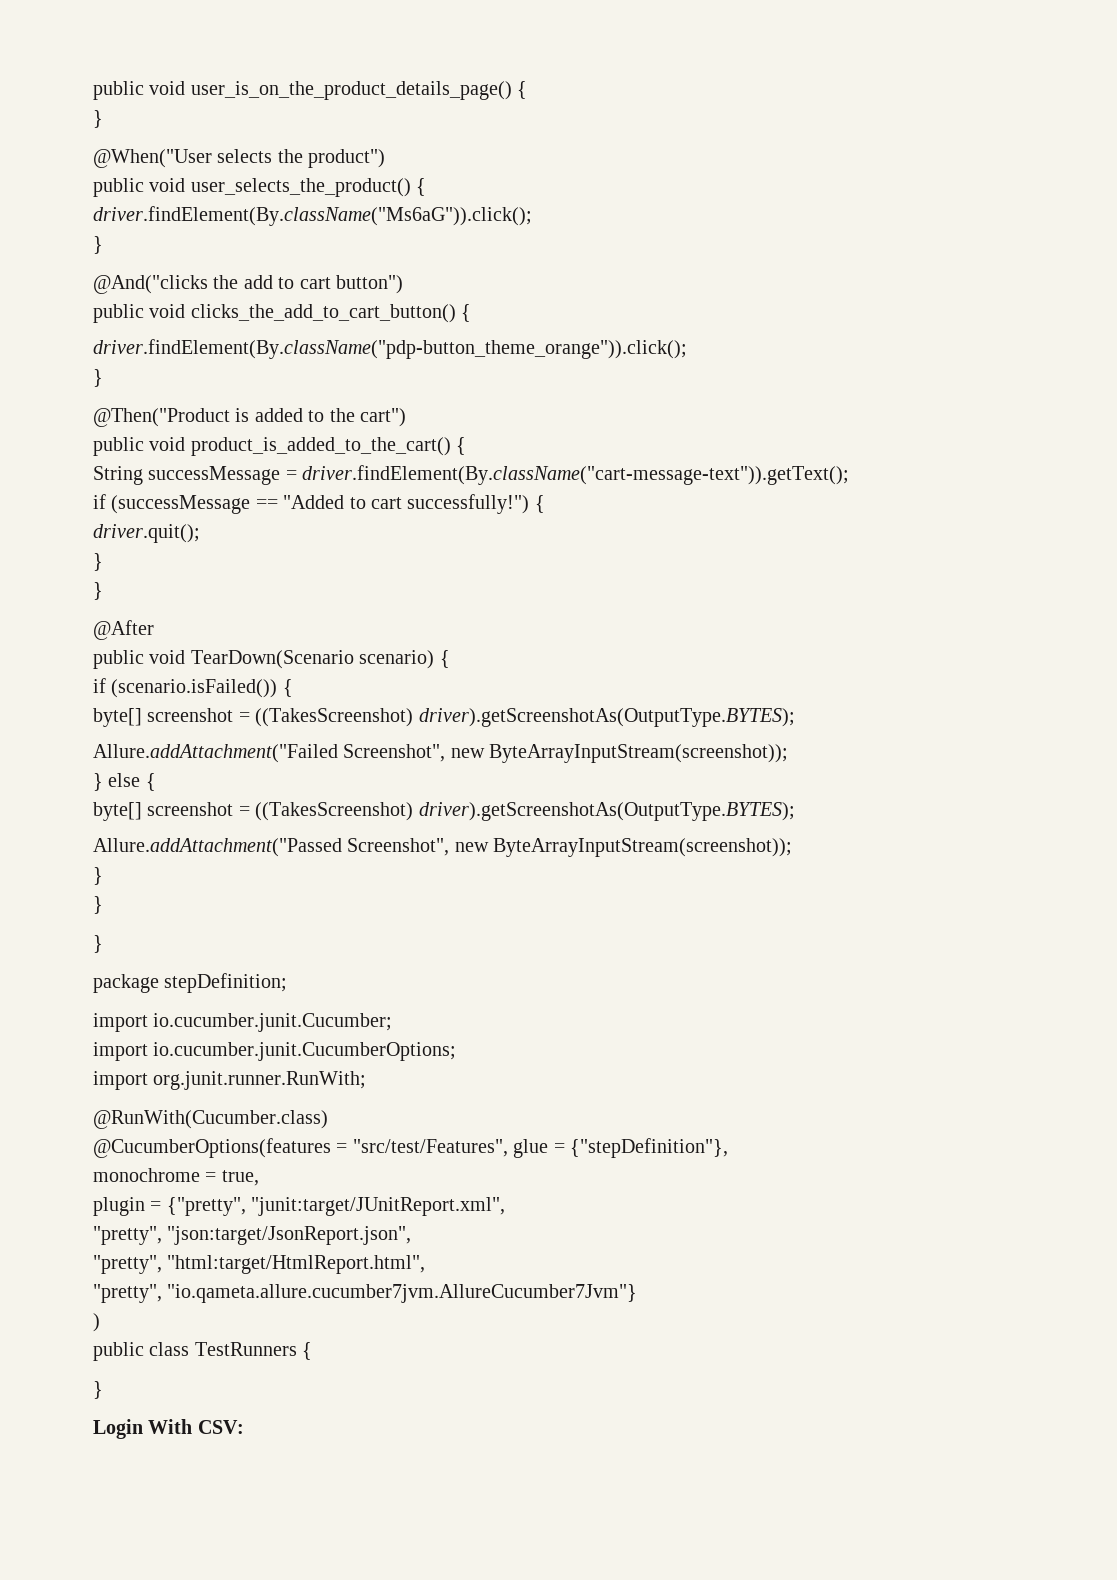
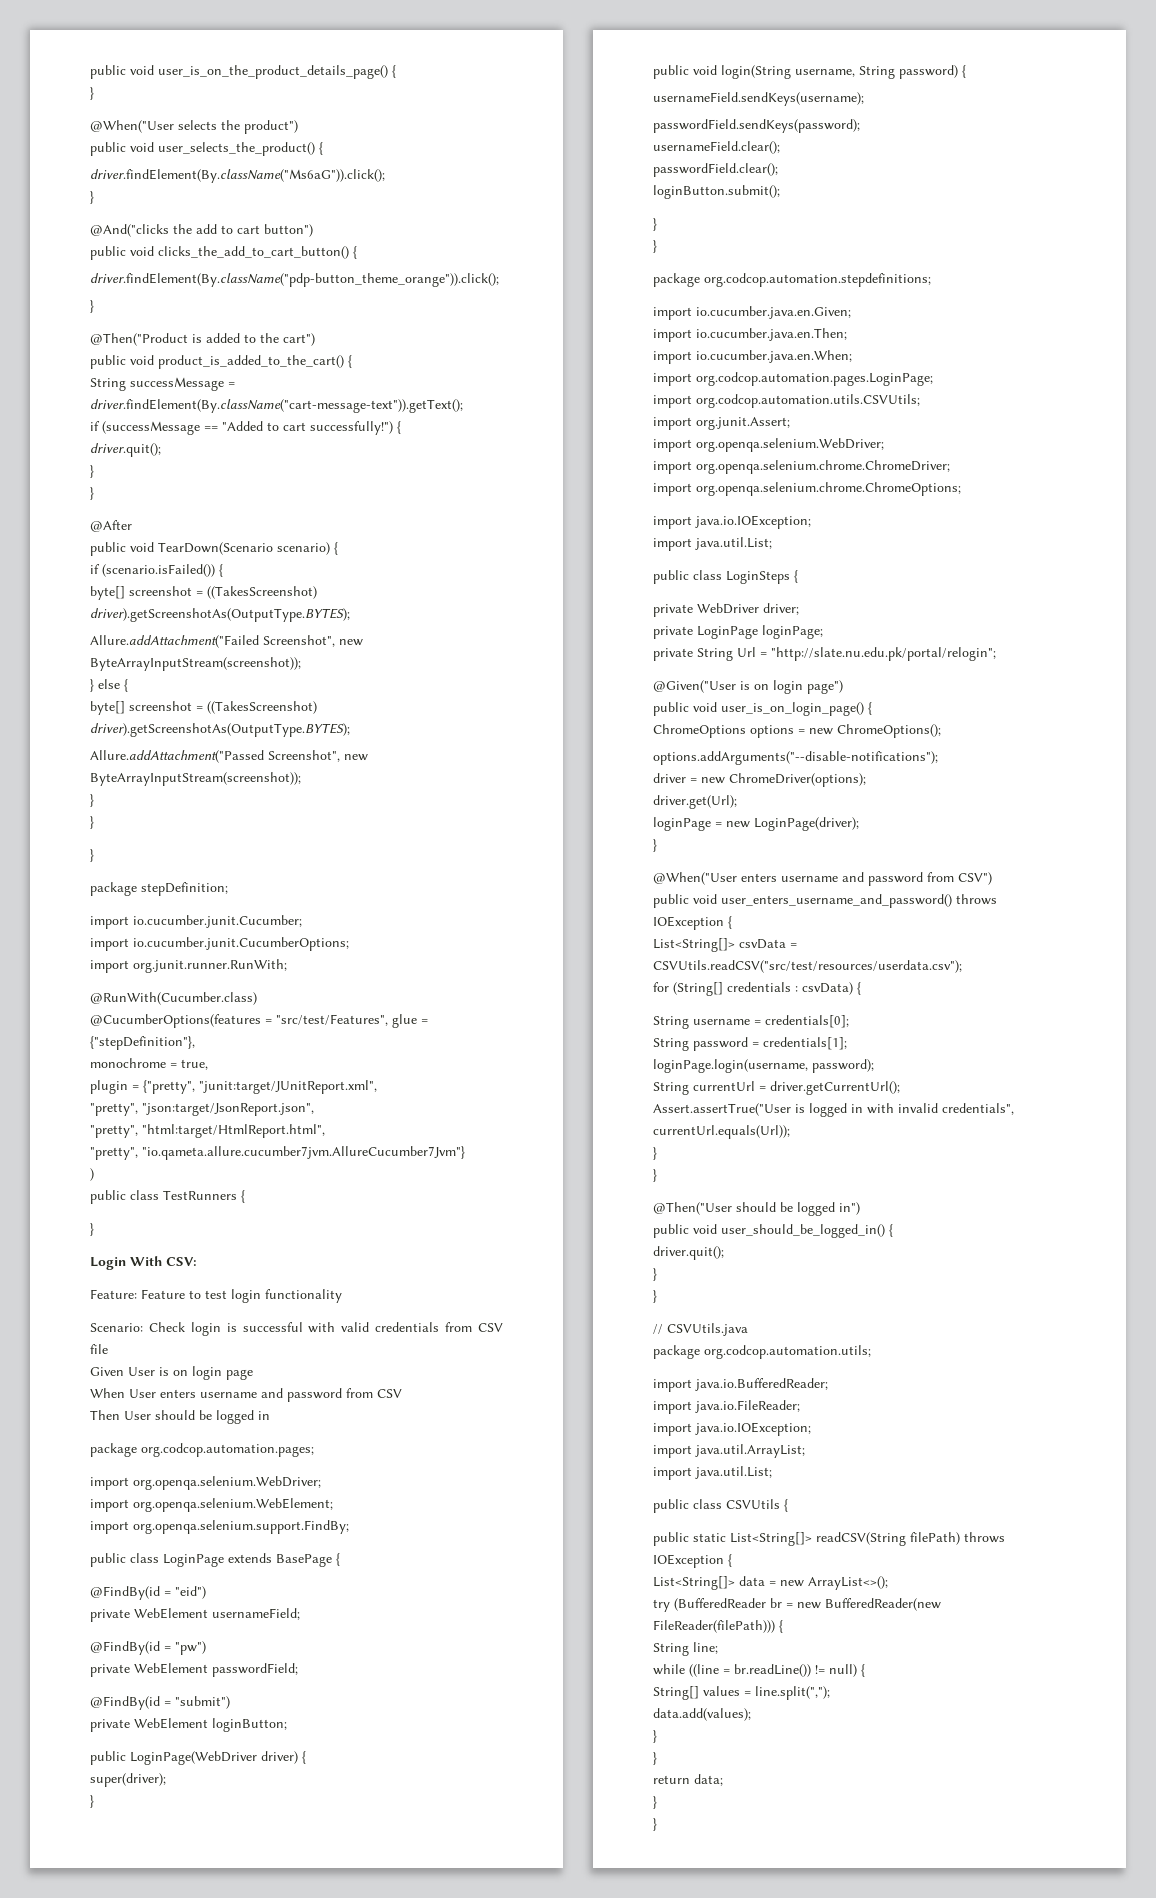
+ Feature: Feature to test login functionality
+ Scenario: Check login is successful with valid credentials from CSV file
+ Given User is on login page
+ When User enters username and password from CSV
+ Then User should be logged in
+ package org.codcop.automation.pages;
+ import org.openqa.selenium.WebDriver;
+ import org.openqa.selenium.WebElement;
+ import org.openqa.selenium.support.FindBy;
+ public class LoginPage extends BasePage {
+ @FindBy(id = "eid")
+ private WebElement usernameField;
+ @FindBy(id = "pw")
+ private WebElement passwordField;
+ @FindBy(id = "submit")
+ private WebElement loginButton;
+ public LoginPage(WebDriver driver) {
+ super(driver);
+ }
+ public void login(String username, String password) {
+ usernameField.sendKeys(username);
+ passwordField.sendKeys(password);
+ usernameField.clear();
+ passwordField.clear();
+ loginButton.submit();
+ }
+ }
+ package org.codcop.automation.stepdefinitions;
+ import io.cucumber.java.en.Given;
+ import io.cucumber.java.en.Then;
+ import io.cucumber.java.en.When;
+ import org.codcop.automation.pages.LoginPage;
+ import org.codcop.automation.utils.CSVUtils;
+ import org.junit.Assert;
+ import org.openqa.selenium.WebDriver;
+ import org.openqa.selenium.chrome.ChromeDriver;
+ import org.openqa.selenium.chrome.ChromeOptions;
+ import java.io.IOException;
+ import java.util.List;
+ public class LoginSteps {
+ private WebDriver driver;
+ private LoginPage loginPage;
+ private String Url = "http://slate.nu.edu.pk/portal/relogin";
+ @Given("User is on login page")
+ public void user_is_on_login_page() {
+ ChromeOptions options = new ChromeOptions();
+ options.addArguments("--disable-notifications");
+ driver = new ChromeDriver(options);
+ driver.get(Url);
+ loginPage = new LoginPage(driver);
+ }
+ @When("User enters username and password from CSV")
+ public void user_enters_username_and_password() throws IOException {
+ List<String[]> csvData = CSVUtils.readCSV("src/test/resources/userdata.csv");
+ for (String[] credentials : csvData) {
+ String username = credentials[0];
+ String password = credentials[1];
+ loginPage.login(username, password);
+ String currentUrl = driver.getCurrentUrl();
+ Assert.assertTrue("User is logged in with invalid credentials", currentUrl.equals(Url));
+ }
+ }
+ @Then("User should be logged in")
+ public void user_should_be_logged_in() {
+ driver.quit();
+ }
+ }
+ // CSVUtils.java
+ package org.codcop.automation.utils;
+ import java.io.BufferedReader;
+ import java.io.FileReader;
+ import java.io.IOException;
+ import java.util.ArrayList;
+ import java.util.List;
+ public class CSVUtils {
+ public static List<String[]> readCSV(String filePath) throws IOException {
+ List<String[]> data = new ArrayList<>();
+ try (BufferedReader br = new BufferedReader(new FileReader(filePath))) {
+ String line;
+ while ((line = br.readLine()) != null) {
+ String[] values = line.split(",");
+ data.add(values);
+ }
+ }
+ return data;
+ }
+ }

